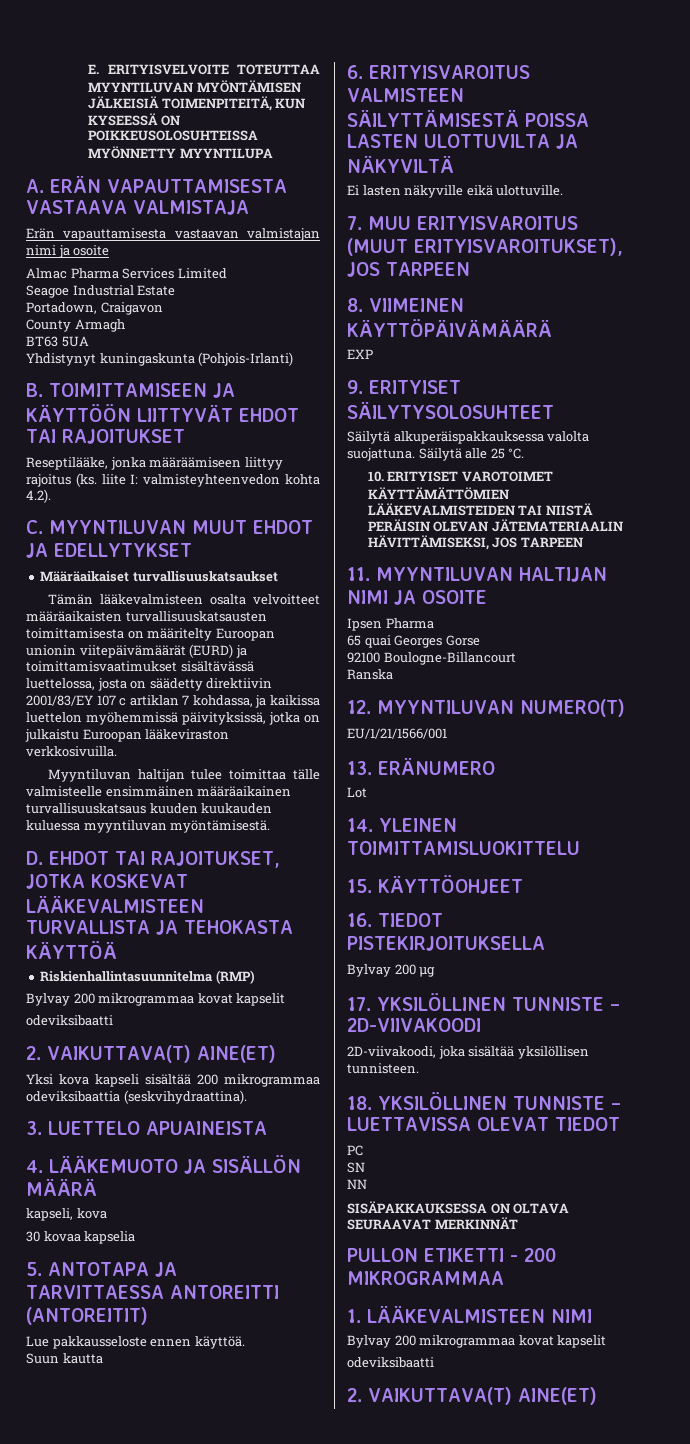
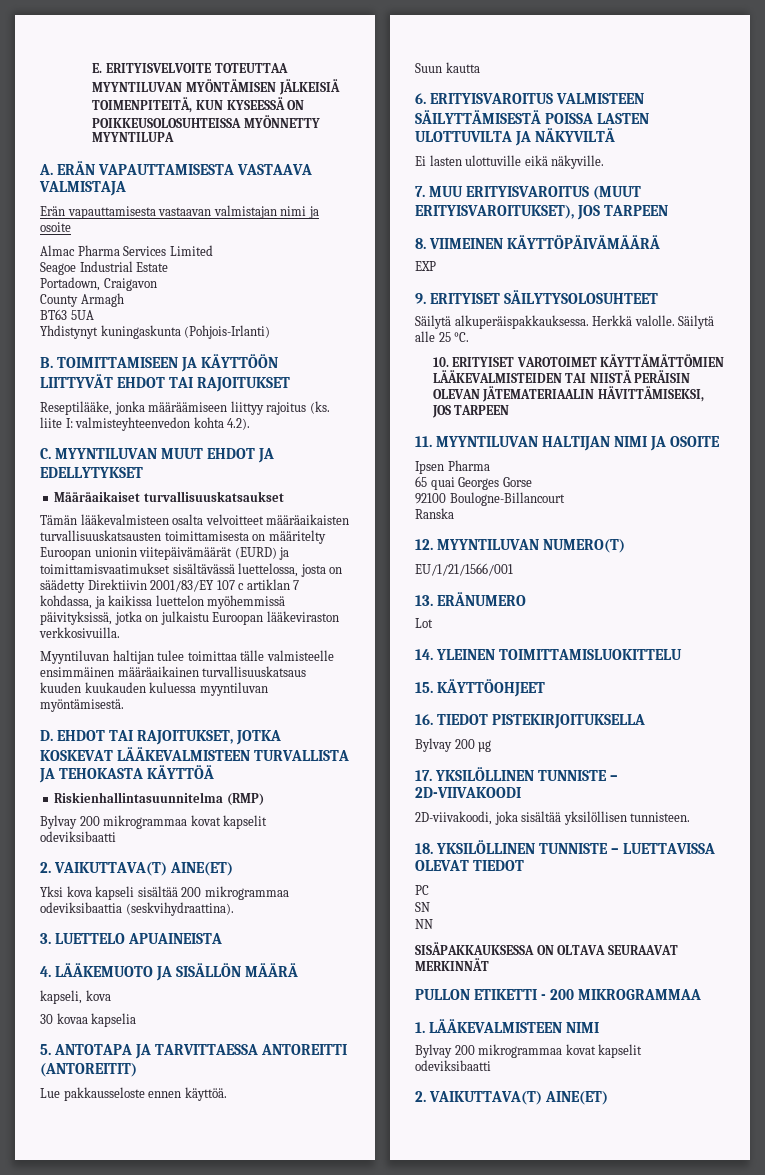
- Tämän lääkevalmisteen osalta velvoitteet määräaikaisten turvallisuuskatsausten toimittamisesta on määritelty Euroopan unionin viitepäivämäärät (EURD) ja toimittamisvaatimukset sisältävässä luettelossa, josta on säädetty direktiivin 2001/83/EY 107 c artiklan 7 kohdassa, ja kaikissa luettelon myöhemmissä päivityksissä, jotka on julkaistu Euroopan lääkeviraston verkkosivuilla.
+ Tämän lääkevalmisteen osalta velvoitteet määräaikaisten turvallisuuskatsausten toimittamisesta on määritelty Euroopan unionin viitepäivämäärät (EURD) ja toimittamisvaatimukset sisältävässä luettelossa, josta on säädetty Direktiivin 2001/83/EY 107 c artiklan 7 kohdassa, ja kaikissa luettelon myöhemmissä päivityksissä, jotka on julkaistu Euroopan lääkeviraston verkkosivuilla.
- Ei lasten näkyville eikä ulottuville.
+ Ei lasten ulottuville eikä näkyville.
- Säilytä alkuperäispakkauksessa valolta suojattuna.
+ Säilytä alkuperäispakkauksessa. Herkkä valolle.

